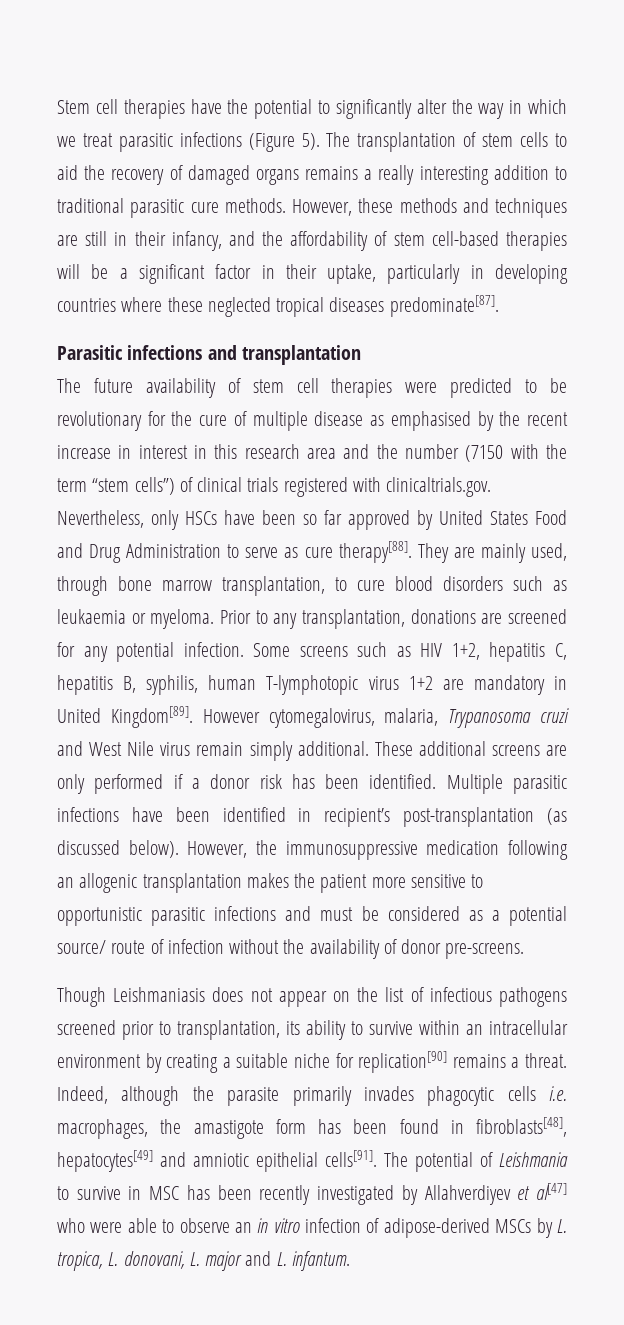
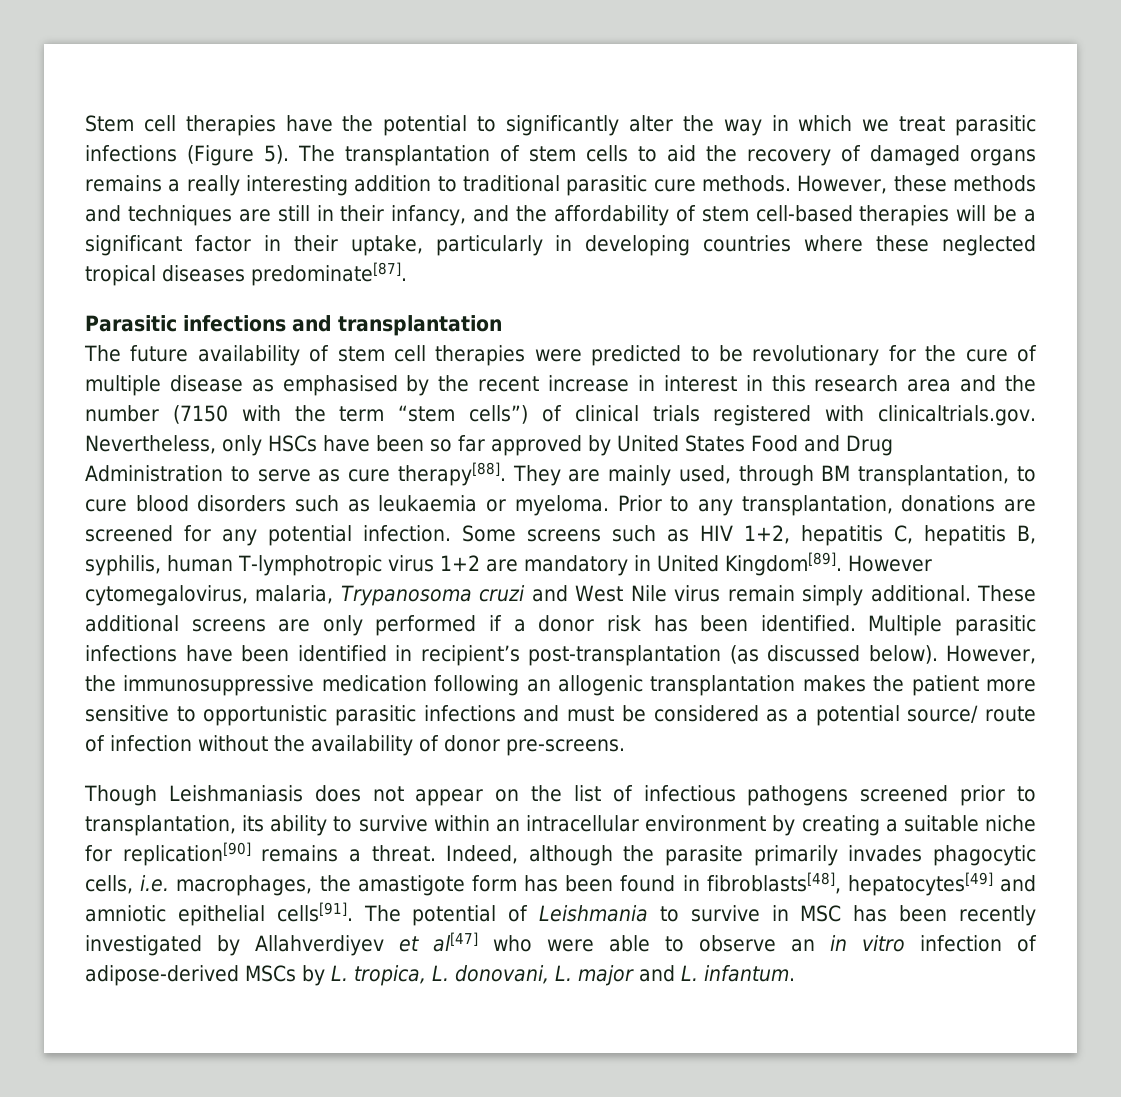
- They are mainly used, through bone marrow transplantation, to cure blood disorders such as leukaemia or myeloma.
+ They are mainly used, through BM transplantation, to cure blood disorders such as leukaemia or myeloma.
- Some screens such as HIV 1+2, hepatitis C, hepatitis B, syphilis, human T-lymphotopic virus 1+2 are mandatory in United Kingdom[89].
+ Some screens such as HIV 1+2, hepatitis C, hepatitis B, syphilis, human T-lymphotropic virus 1+2 are mandatory in United Kingdom[89].
- Indeed, although the parasite primarily invades phagocytic cells i.e. macrophages, the amastigote form has been found in fibroblasts[48], hepatocytes[49] and amniotic epithelial cells[91].
+ Indeed, although the parasite primarily invades phagocytic cells, i.e. macrophages, the amastigote form has been found in fibroblasts[48], hepatocytes[49] and amniotic epithelial cells[91].

